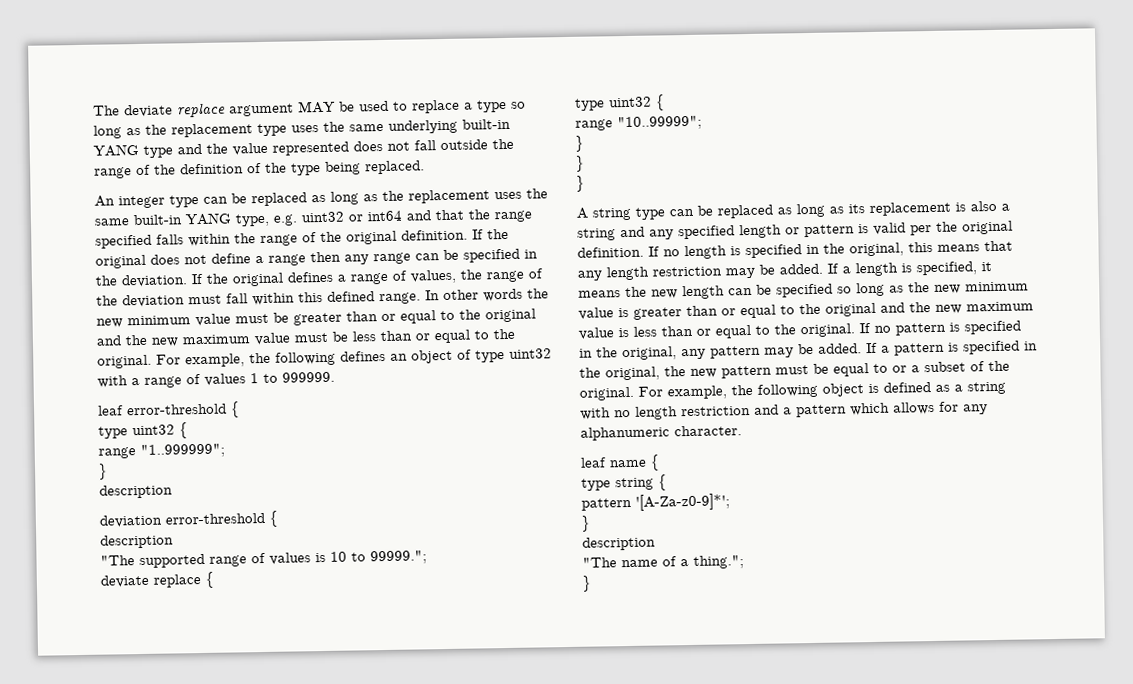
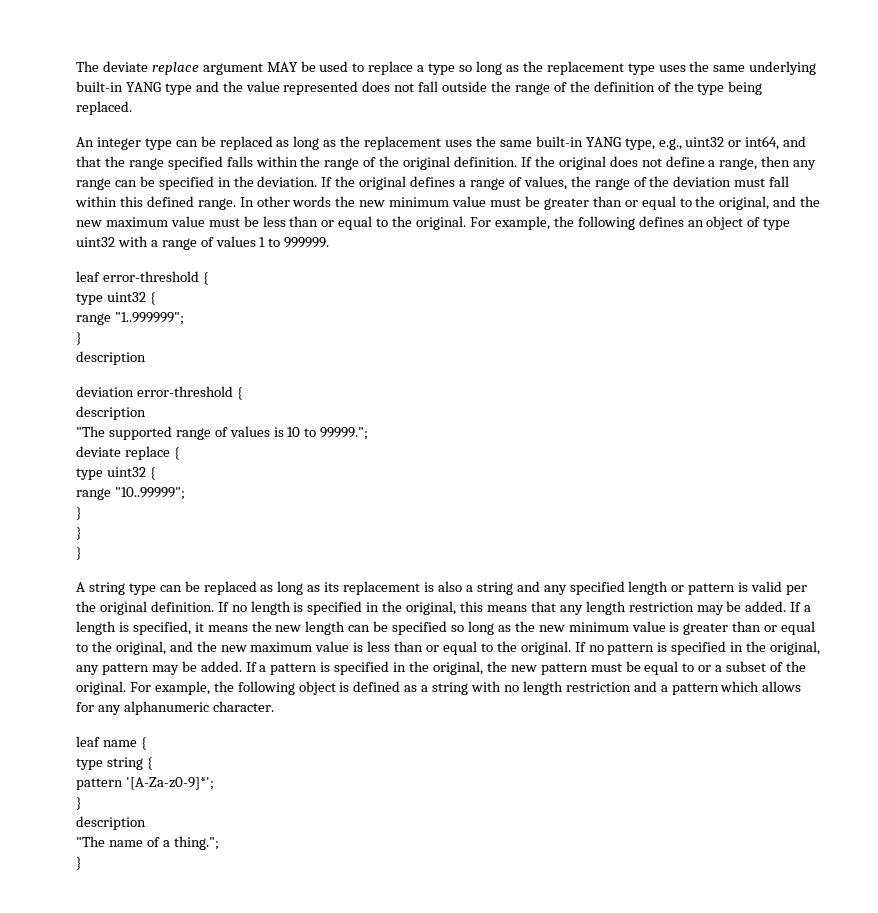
- An integer type can be replaced as long as the replacement uses the same built-in YANG type, e.g. uint32 or int64 and that the range specified falls within the range of the original definition.
+ An integer type can be replaced as long as the replacement uses the same built-in YANG type, e.g., uint32 or int64, and that the range specified falls within the range of the original definition.
- If the original does not define a range then any range can be specified in the deviation.
+ If the original does not define a range, then any range can be specified in the deviation.
- In other words the new minimum value must be greater than or equal to the original and the new maximum value must be less than or equal to the original.
+ In other words the new minimum value must be greater than or equal to the original, and the new maximum value must be less than or equal to the original.
- If a length is specified, it means the new length can be specified so long as the new minimum value is greater than or equal to the original and the new maximum value is less than or equal to the original.
+ If a length is specified, it means the new length can be specified so long as the new minimum value is greater than or equal to the original, and the new maximum value is less than or equal to the original.

